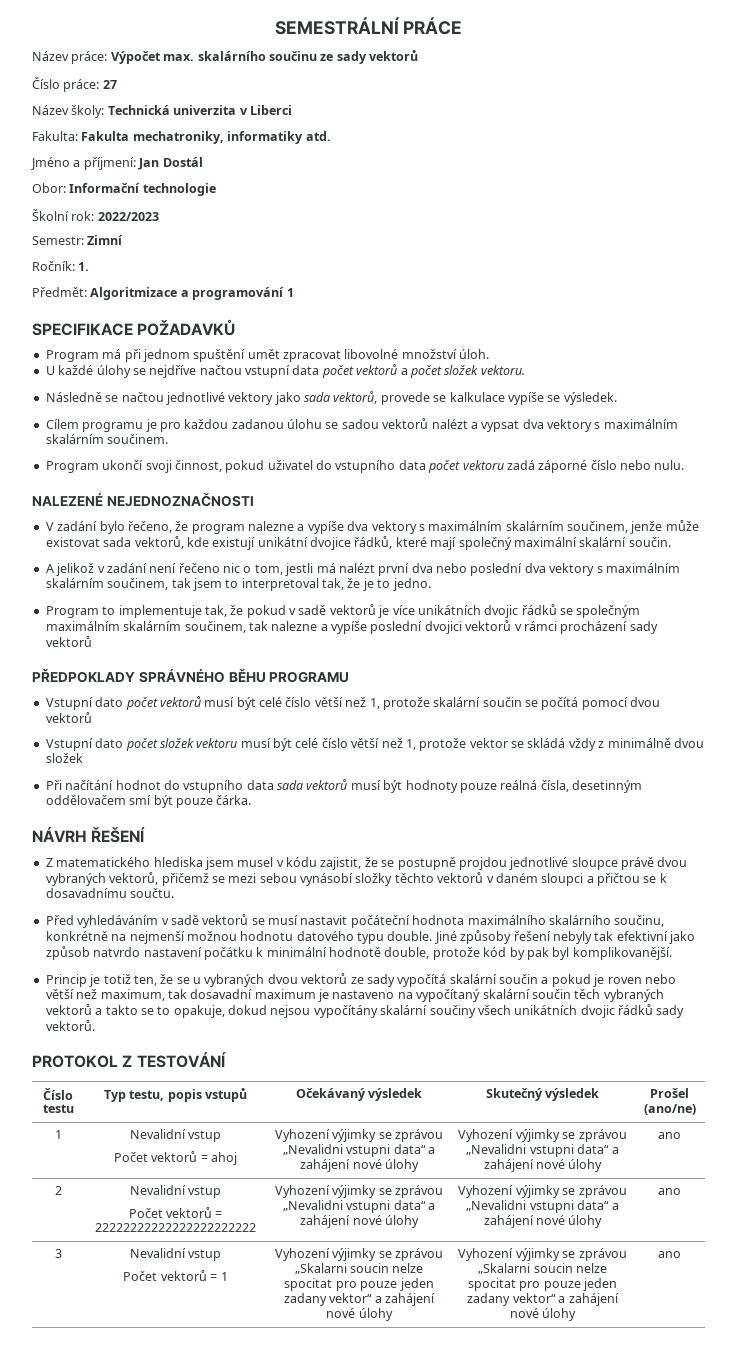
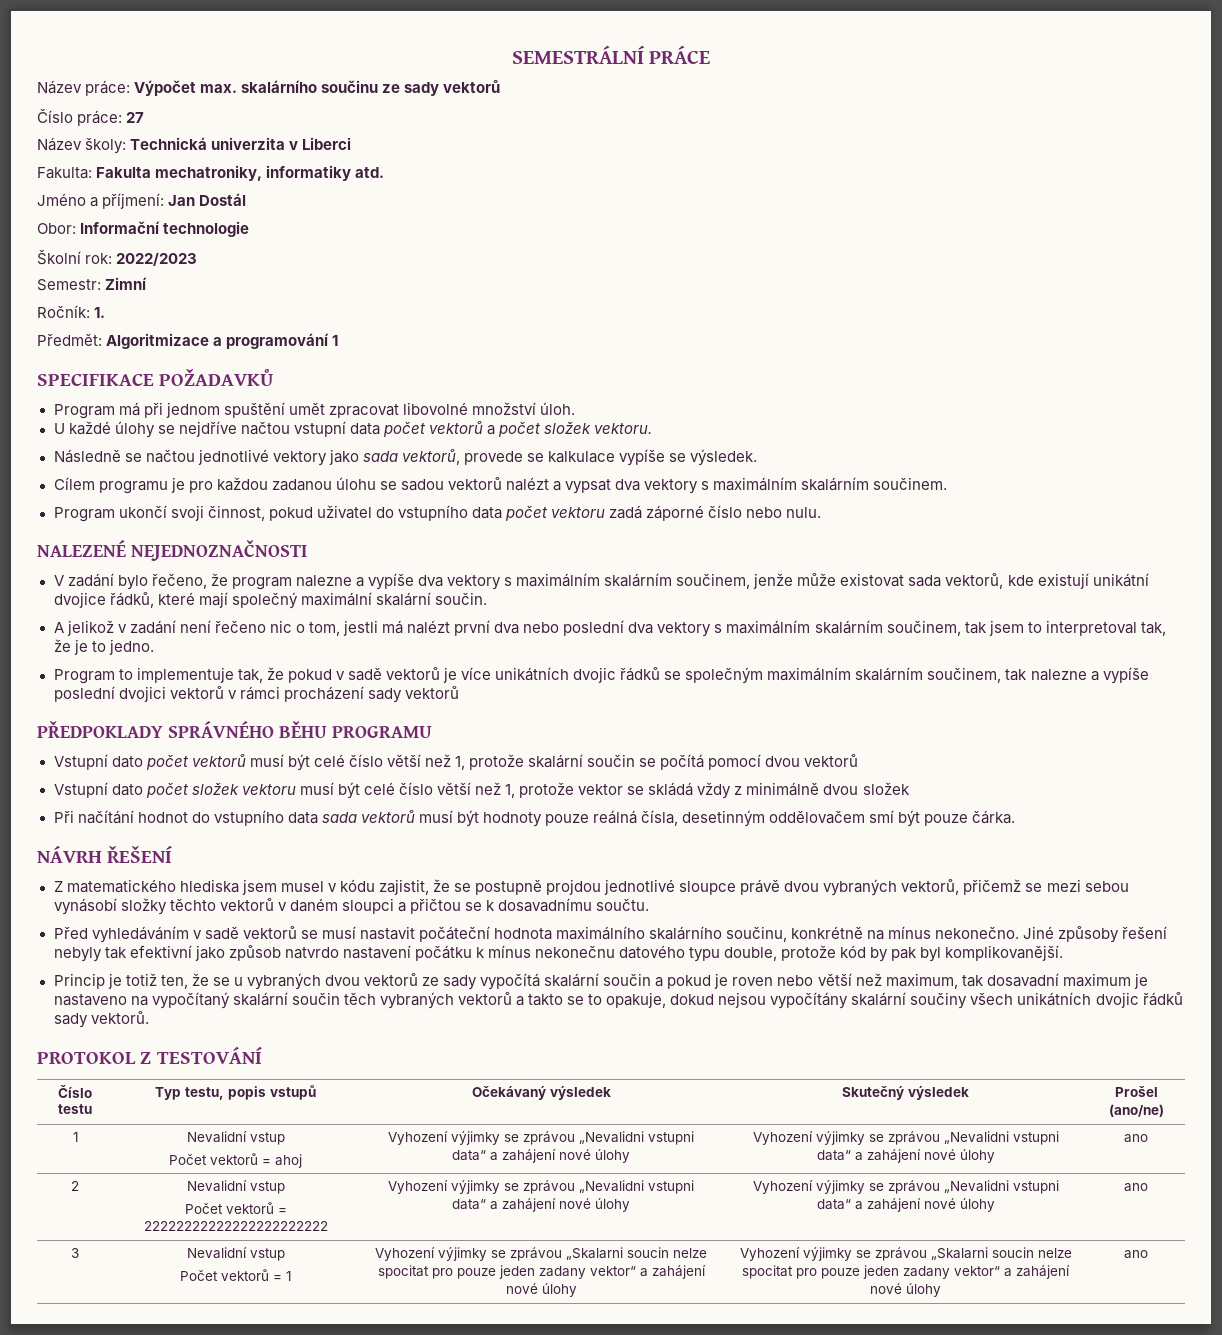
- Před vyhledáváním v sadě vektorů se musí nastavit počáteční hodnota maximálního skalárního součinu, konkrétně na nejmenší možnou hodnotu datového typu double.
+ Před vyhledáváním v sadě vektorů se musí nastavit počáteční hodnota maximálního skalárního součinu, konkrétně na mínus nekonečno.
- Jiné způsoby řešení nebyly tak efektivní jako způsob natvrdo nastavení počátku k minimální hodnotě double, protože kód by pak byl komplikovanější.
+ Jiné způsoby řešení nebyly tak efektivní jako způsob natvrdo nastavení počátku k mínus nekonečnu datového typu double, protože kód by pak byl komplikovanější.

